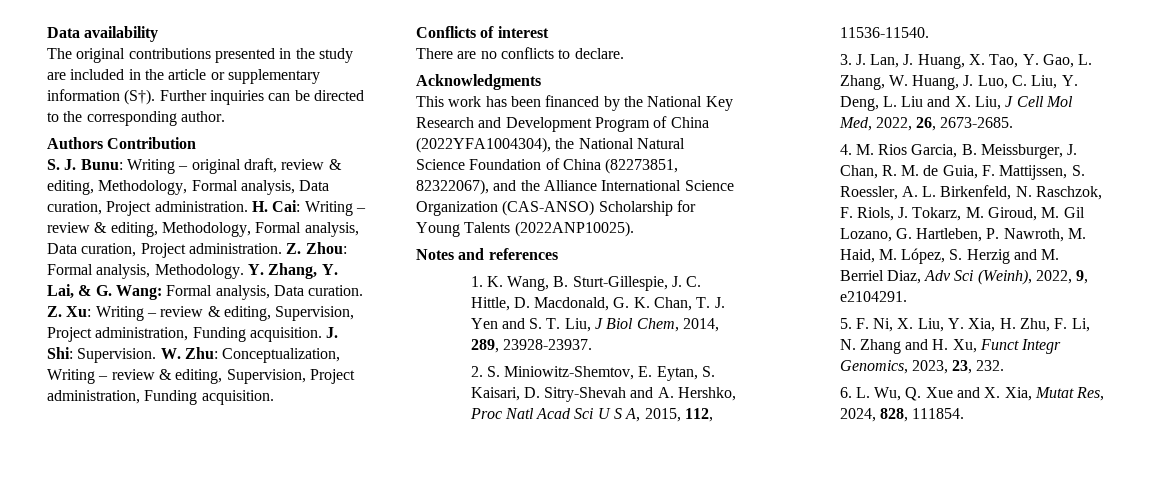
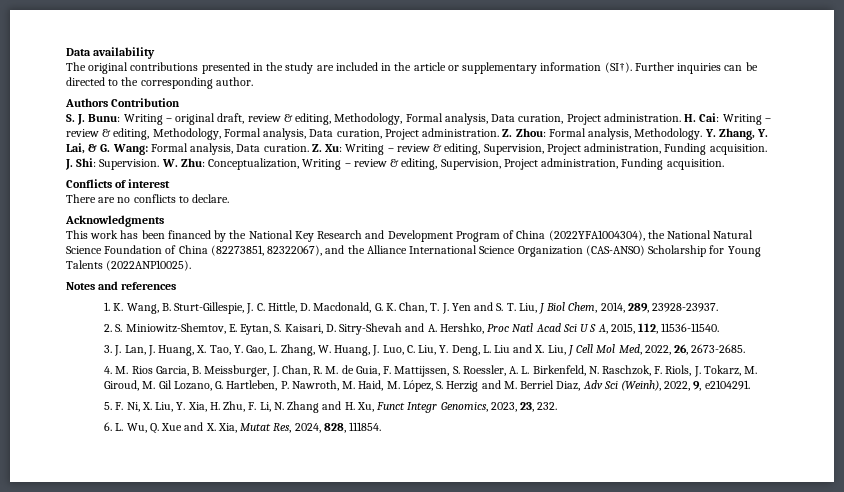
- The original contributions presented in the study are included in the article or supplementary information (S†). Further inquiries can be directed to the corresponding author.
+ The original contributions presented in the study are included in the article or supplementary information (SI†). Further inquiries can be directed to the corresponding author.

